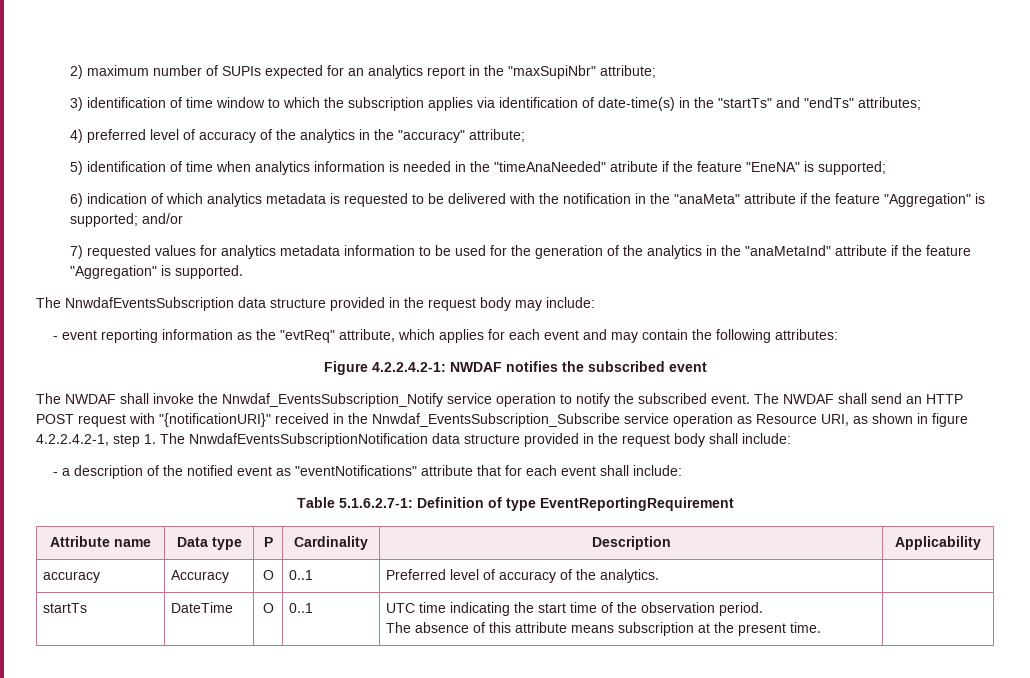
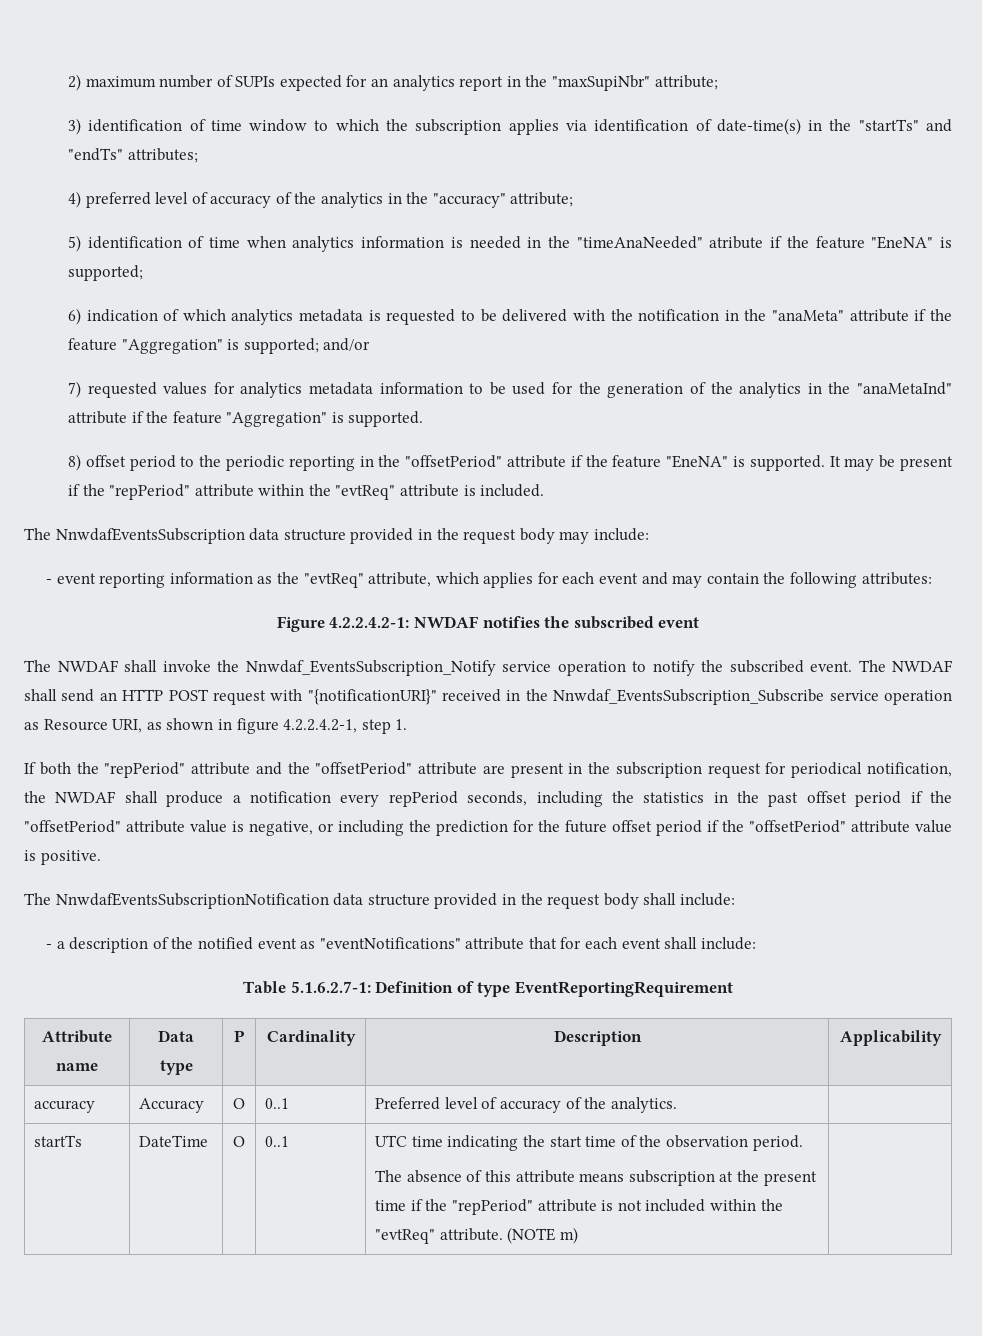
+ 8) offset period to the periodic reporting in the "offsetPeriod" attribute if the feature "EneNA" is supported. It may be present if the "repPeriod" attribute within the "evtReq" attribute is included.
- The NWDAF shall send an HTTP POST request with "{notificationURI}" received in the Nnwdaf_EventsSubscription_Subscribe service operation as Resource URI, as shown in figure 4.2.2.4.2-1, step 1. The NnwdafEventsSubscriptionNotification data structure provided in the request body shall include:
+ The NWDAF shall send an HTTP POST request with "{notificationURI}" received in the Nnwdaf_EventsSubscription_Subscribe service operation as Resource URI, as shown in figure 4.2.2.4.2-1, step 1.
+ If both the "repPeriod" attribute and the "offsetPeriod" attribute are present in the subscription request for periodical notification, the NWDAF shall produce a notification every repPeriod seconds, including the statistics in the past offset period if the "offsetPeriod" attribute value is negative, or including the prediction for the future offset period if the "offsetPeriod" attribute value is positive.
+ The NnwdafEventsSubscriptionNotification data structure provided in the request body shall include:
  startTs | DateTime | O | 0..1 | UTC time indicating the start time of the observation period.
- The absence of this attribute means subscription at the present time. |
+ The absence of this attribute means subscription at the present time if the "repPeriod" attribute is not included within the "evtReq" attribute. (NOTE m) |

